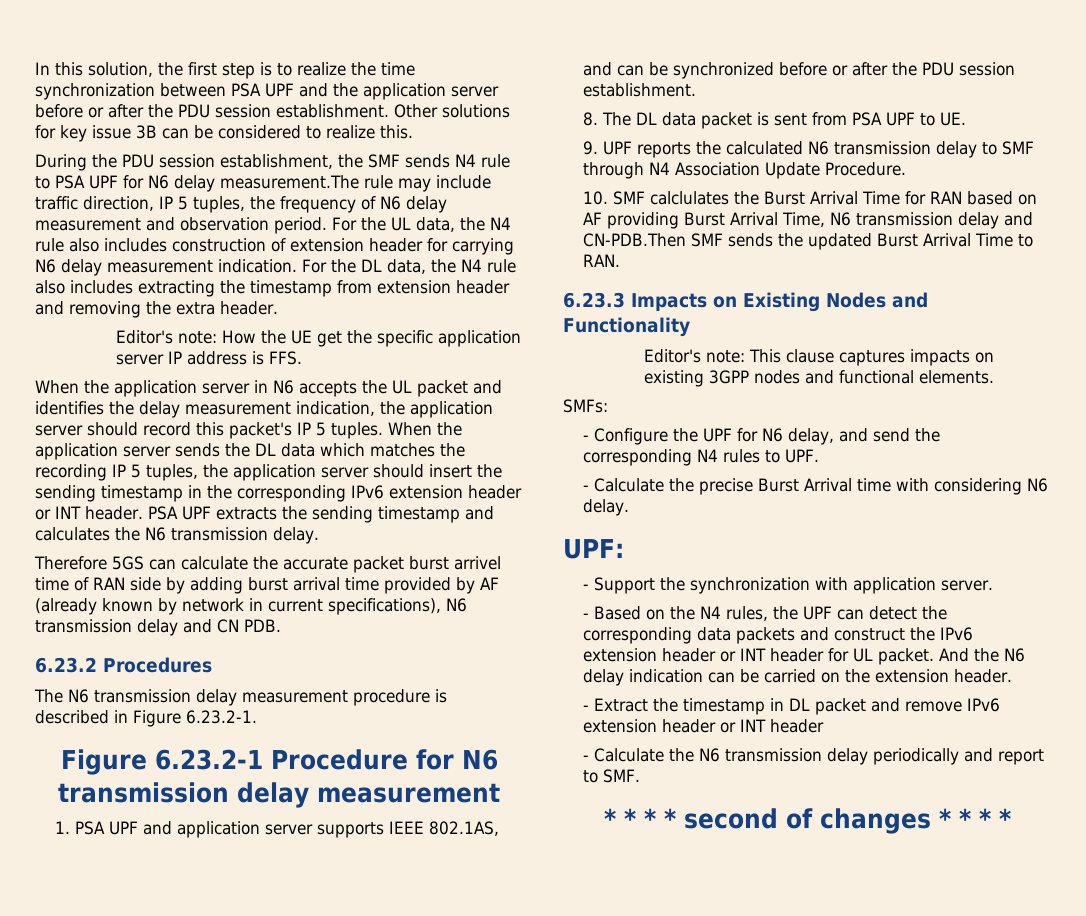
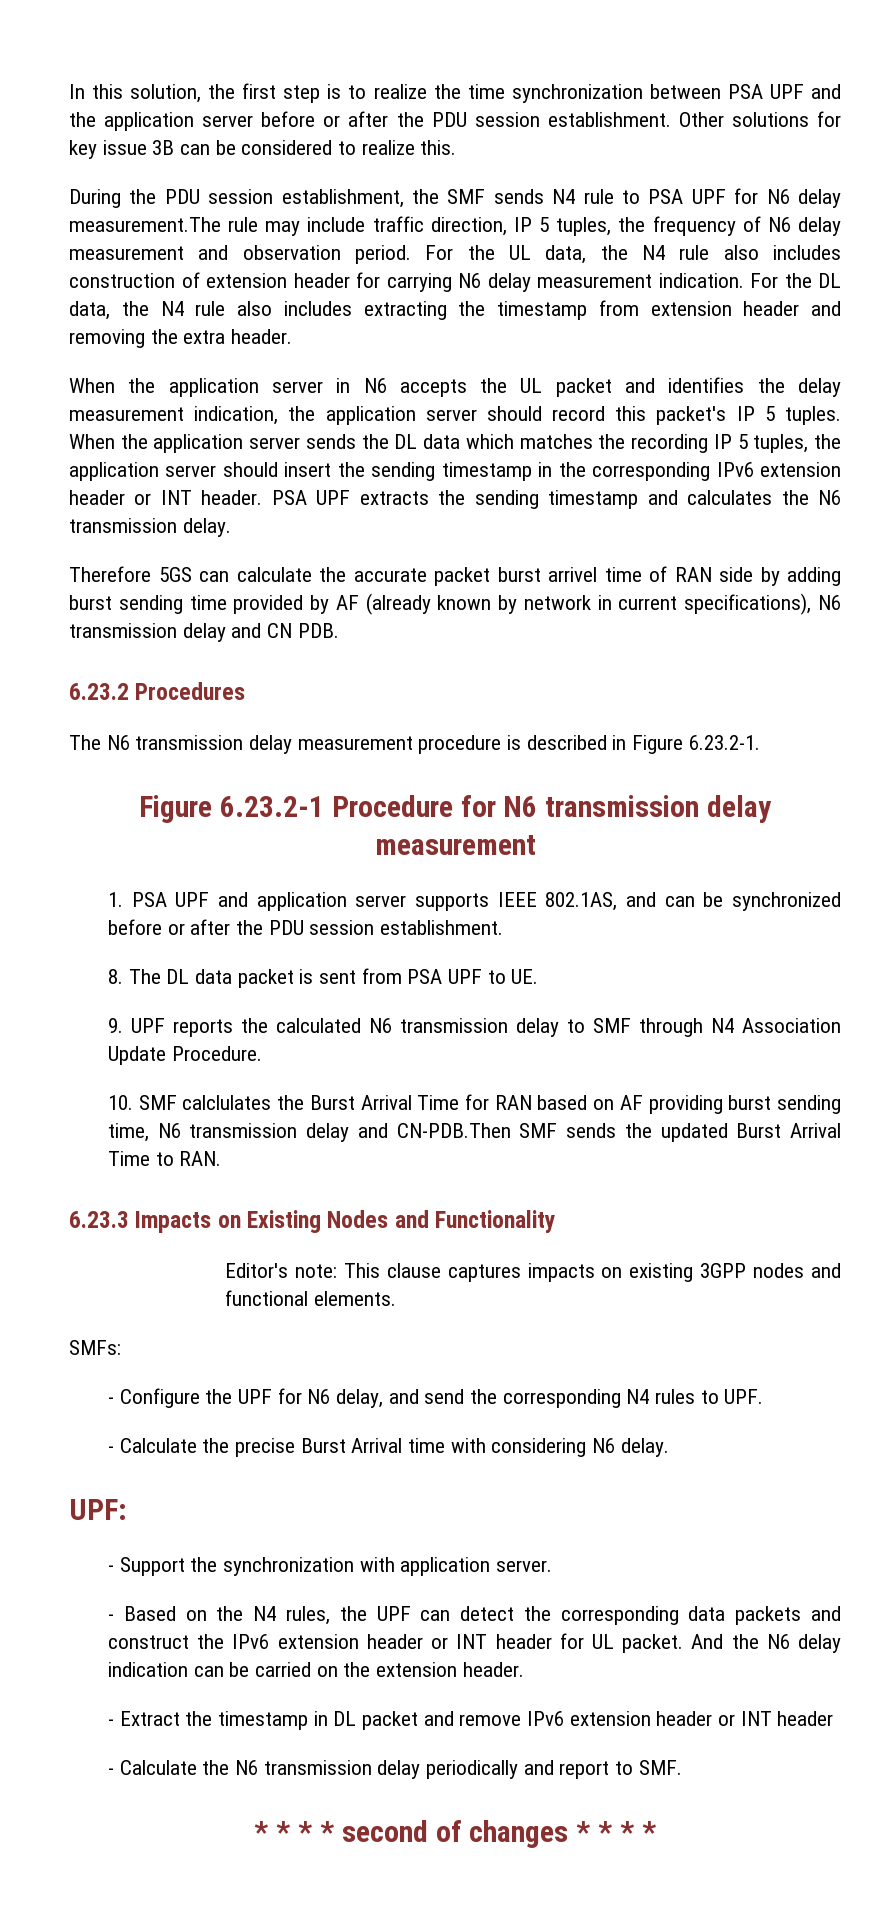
- Editor's note: How the UE get the specific application server IP address is FFS.
- Therefore 5GS can calculate the accurate packet burst arrivel time of RAN side by adding burst arrival time provided by AF (already known by network in current specifications), N6 transmission delay and CN PDB.
+ Therefore 5GS can calculate the accurate packet burst arrivel time of RAN side by adding burst sending time provided by AF (already known by network in current specifications), N6 transmission delay and CN PDB.
- 10. SMF calclulates the Burst Arrival Time for RAN based on AF providing Burst Arrival Time, N6 transmission delay and CN-PDB.Then SMF sends the updated Burst Arrival Time to RAN.
+ 10. SMF calclulates the Burst Arrival Time for RAN based on AF providing burst sending time, N6 transmission delay and CN-PDB.Then SMF sends the updated Burst Arrival Time to RAN.

